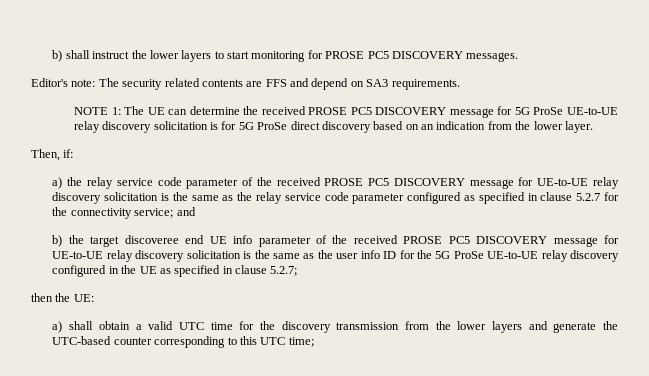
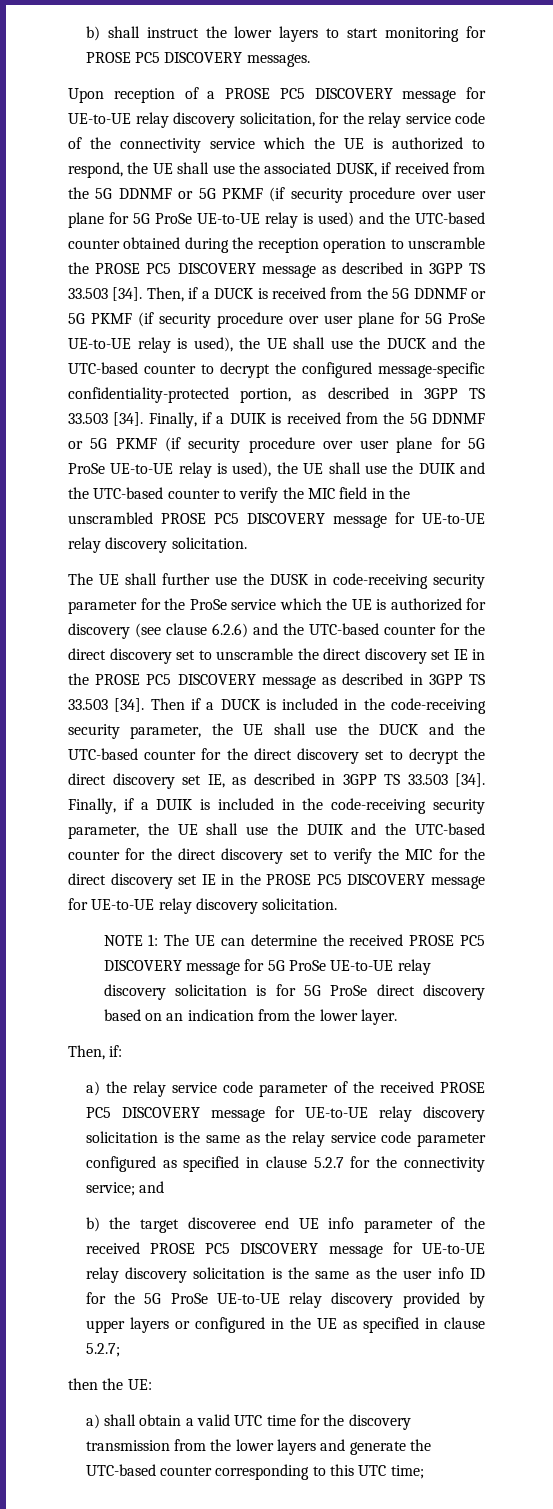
- Editor's note: The security related contents are FFS and depend on SA3 requirements.
+ Upon reception of a PROSE PC5 DISCOVERY message for UE-to-UE relay discovery solicitation, for the relay service code of the connectivity service which the UE is authorized to respond, the UE shall use the associated DUSK, if received from the 5G DDNMF or 5G PKMF (if security procedure over user plane for 5G ProSe UE-to-UE relay is used) and the UTC-based counter obtained during the reception operation to unscramble the PROSE PC5 DISCOVERY message as described in 3GPP TS 33.503 [34]. Then, if a DUCK is received from the 5G DDNMF or 5G PKMF (if security procedure over user plane for 5G ProSe UE-to-UE relay is used), the UE shall use the DUCK and the UTC-based counter to decrypt the configured message-specific confidentiality-protected portion, as described in 3GPP TS 33.503 [34]. Finally, if a DUIK is received from the 5G DDNMF or 5G PKMF (if security procedure over user plane for 5G ProSe UE-to-UE relay is used), the UE shall use the DUIK and the UTC-based counter to verify the MIC field in the unscrambled PROSE PC5 DISCOVERY message for UE-to-UE relay discovery solicitation.
+ The UE shall further use the DUSK in code-receiving security parameter for the ProSe service which the UE is authorized for discovery (see clause 6.2.6) and the UTC-based counter for the direct discovery set to unscramble the direct discovery set IE in the PROSE PC5 DISCOVERY message as described in 3GPP TS 33.503 [34]. Then if a DUCK is included in the code-receiving security parameter, the UE shall use the DUCK and the UTC-based counter for the direct discovery set to decrypt the direct discovery set IE, as described in 3GPP TS 33.503 [34]. Finally, if a DUIK is included in the code-receiving security parameter, the UE shall use the DUIK and the UTC-based counter for the direct discovery set to verify the MIC for the direct discovery set IE in the PROSE PC5 DISCOVERY message for UE-to-UE relay discovery solicitation.
- b) the target discoveree end UE info parameter of the received PROSE PC5 DISCOVERY message for UE-to-UE relay discovery solicitation is the same as the user info ID for the 5G ProSe UE-to-UE relay discovery configured in the UE as specified in clause 5.2.7;
+ b) the target discoveree end UE info parameter of the received PROSE PC5 DISCOVERY message for UE-to-UE relay discovery solicitation is the same as the user info ID for the 5G ProSe UE-to-UE relay discovery provided by upper layers or configured in the UE as specified in clause 5.2.7;

